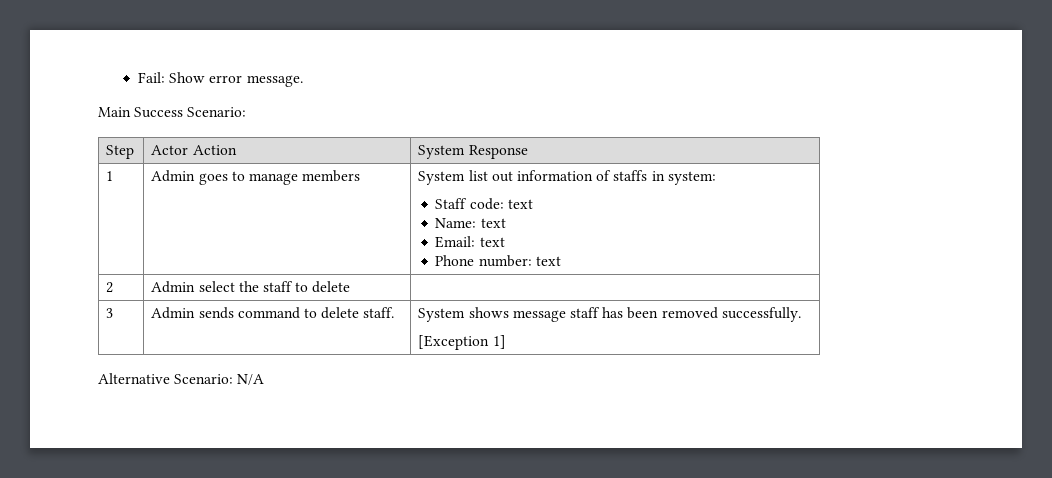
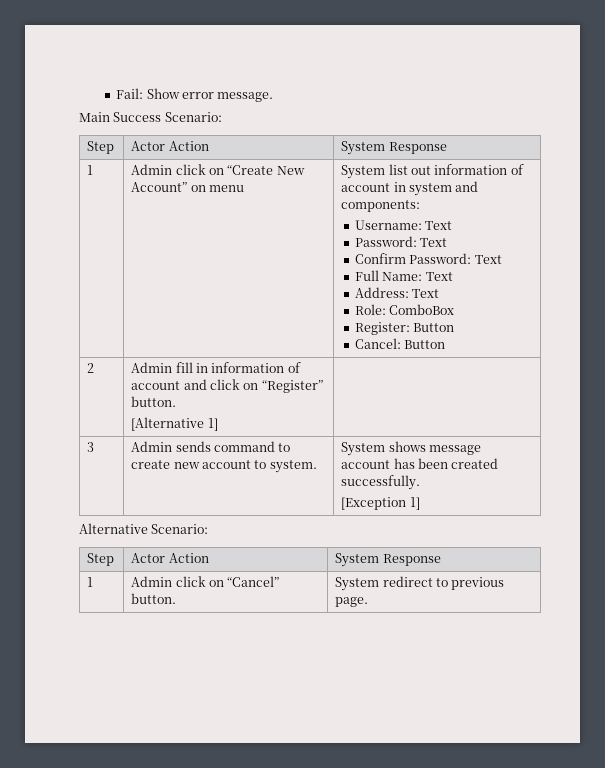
- 1 | Admin goes to manage members | System list out information of staffs in system:
- Staff code: text
- Name: text
- Email: text
- Phone number: text
- 2 | Admin select the staff to delete |
+ 1 | Admin click on “Create New Account” on menu | System list out information of account in system and components:
+ Username: Text
+ Password: Text
+ Confirm Password: Text
+ Full Name: Text
+ Address: Text
+ Role: ComboBox
+ Register: Button
+ Cancel: Button
+ 2 | Admin fill in information of account and click on “Register” button.
+ [Alternative 1] |
- 3 | Admin sends command to delete staff. | System shows message staff has been removed successfully.
+ 3 | Admin sends command to create new account to system. | System shows message account has been created successfully.
- Alternative Scenario: N/A
+ Alternative Scenario:
+ Step | Actor Action | System Response
+ 1 | Admin click on “Cancel” button. | System redirect to previous page.

